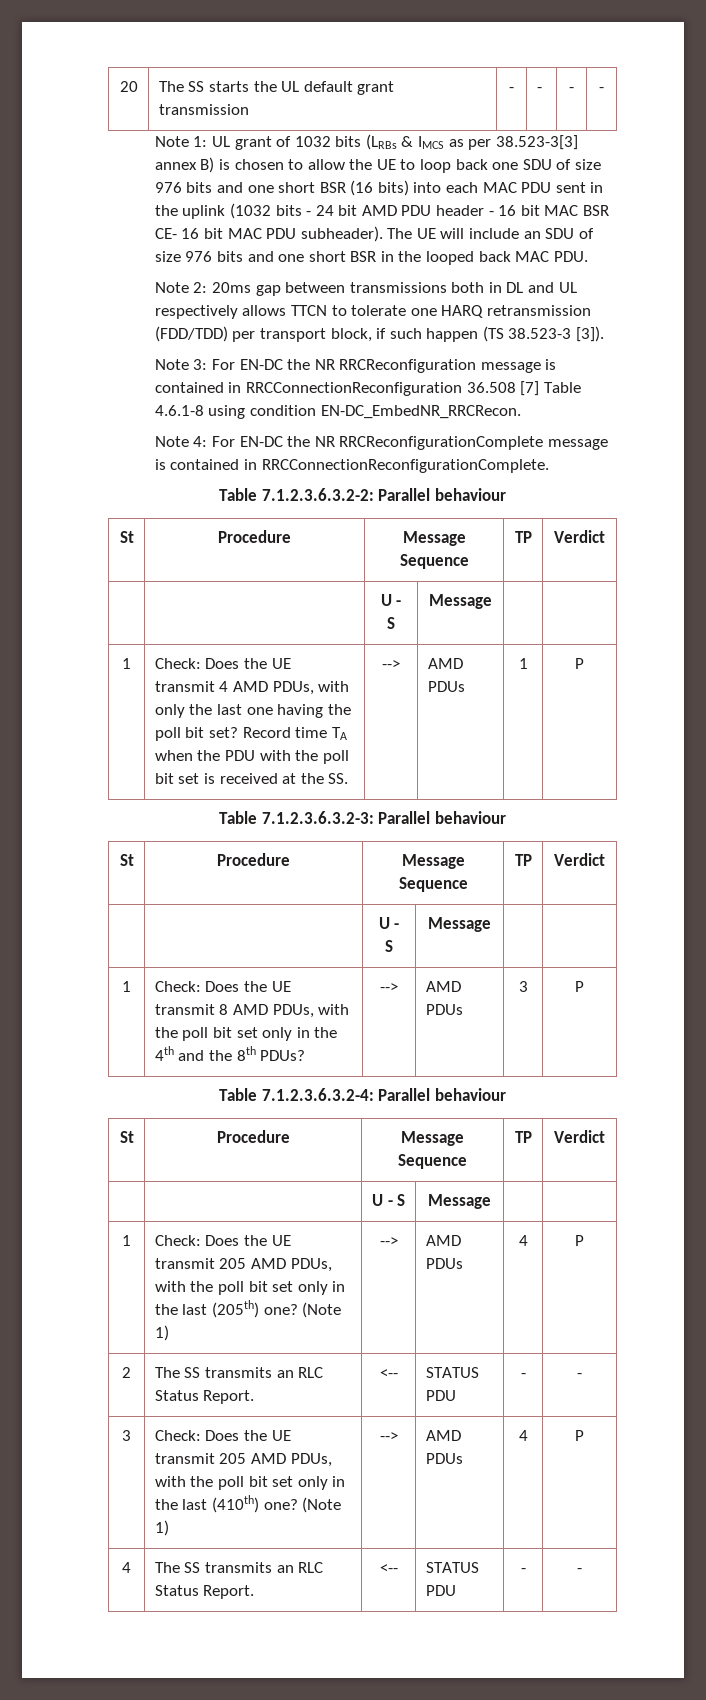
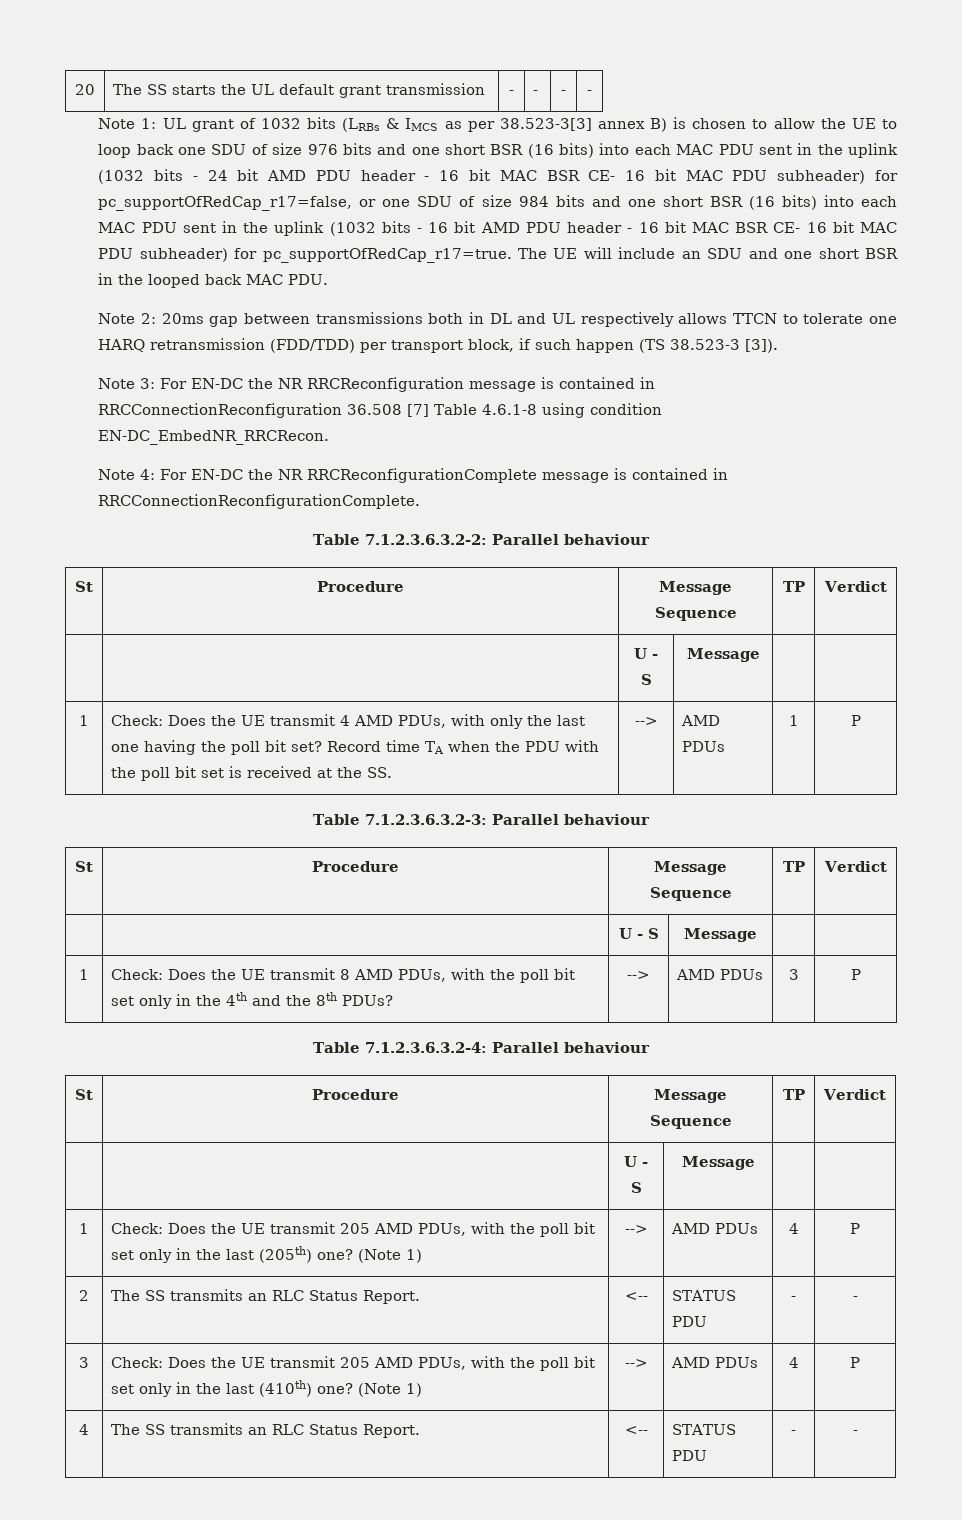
- UL grant of 1032 bits (LRBs & IMCS as per 38.523-3[3] annex B) is chosen to allow the UE to loop back one SDU of size 976 bits and one short BSR (16 bits) into each MAC PDU sent in the uplink (1032 bits - 24 bit AMD PDU header - 16 bit MAC BSR CE- 16 bit MAC PDU subheader).
+ UL grant of 1032 bits (LRBs & IMCS as per 38.523-3[3] annex B) is chosen to allow the UE to loop back one SDU of size 976 bits and one short BSR (16 bits) into each MAC PDU sent in the uplink (1032 bits - 24 bit AMD PDU header - 16 bit MAC BSR CE- 16 bit MAC PDU subheader) for pc_supportOfRedCap_r17=false, or one SDU of size 984 bits and one short BSR (16 bits) into each MAC PDU sent in the uplink (1032 bits - 16 bit AMD PDU header - 16 bit MAC BSR CE- 16 bit MAC PDU subheader) for pc_supportOfRedCap_r17=true.
- The UE will include an SDU of size 976 bits and one short BSR in the looped back MAC PDU.
+ The UE will include an SDU and one short BSR in the looped back MAC PDU.

